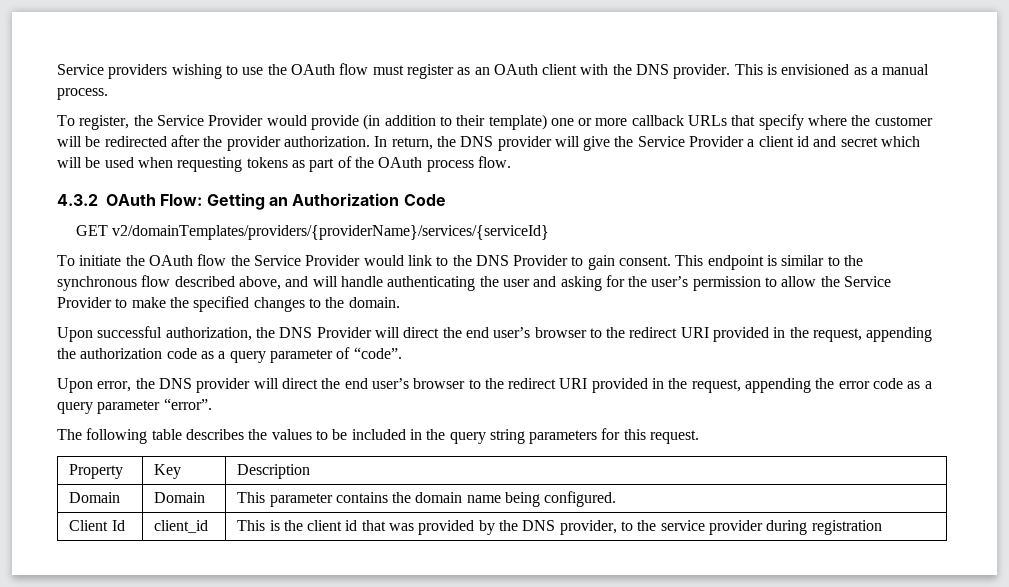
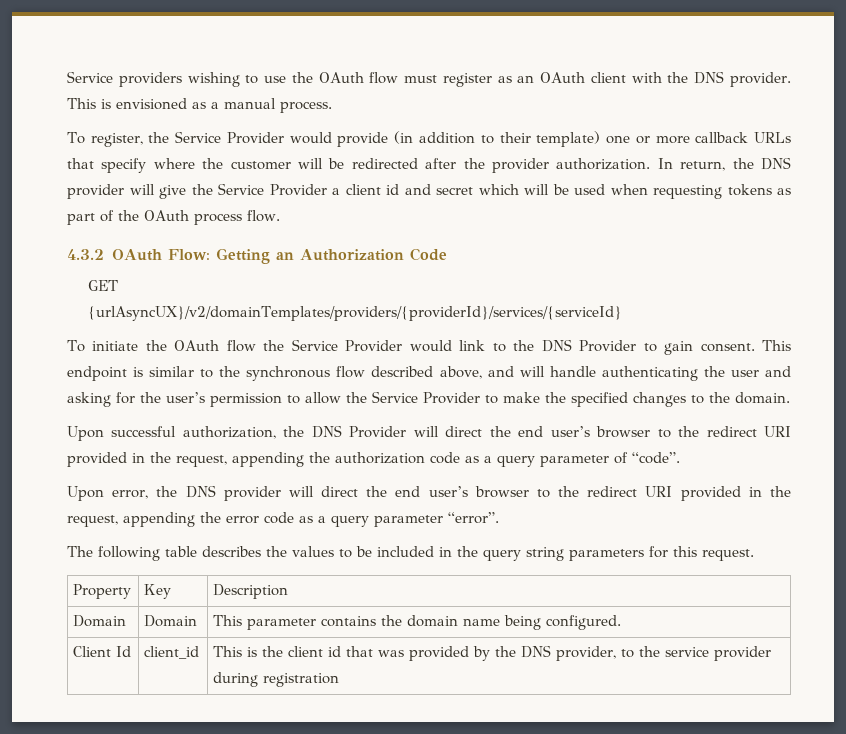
- GET v2/domainTemplates/providers/{providerName}/services/{serviceId}
+ GET
+ {urlAsyncUX}/v2/domainTemplates/providers/{providerId}/services/{serviceId}

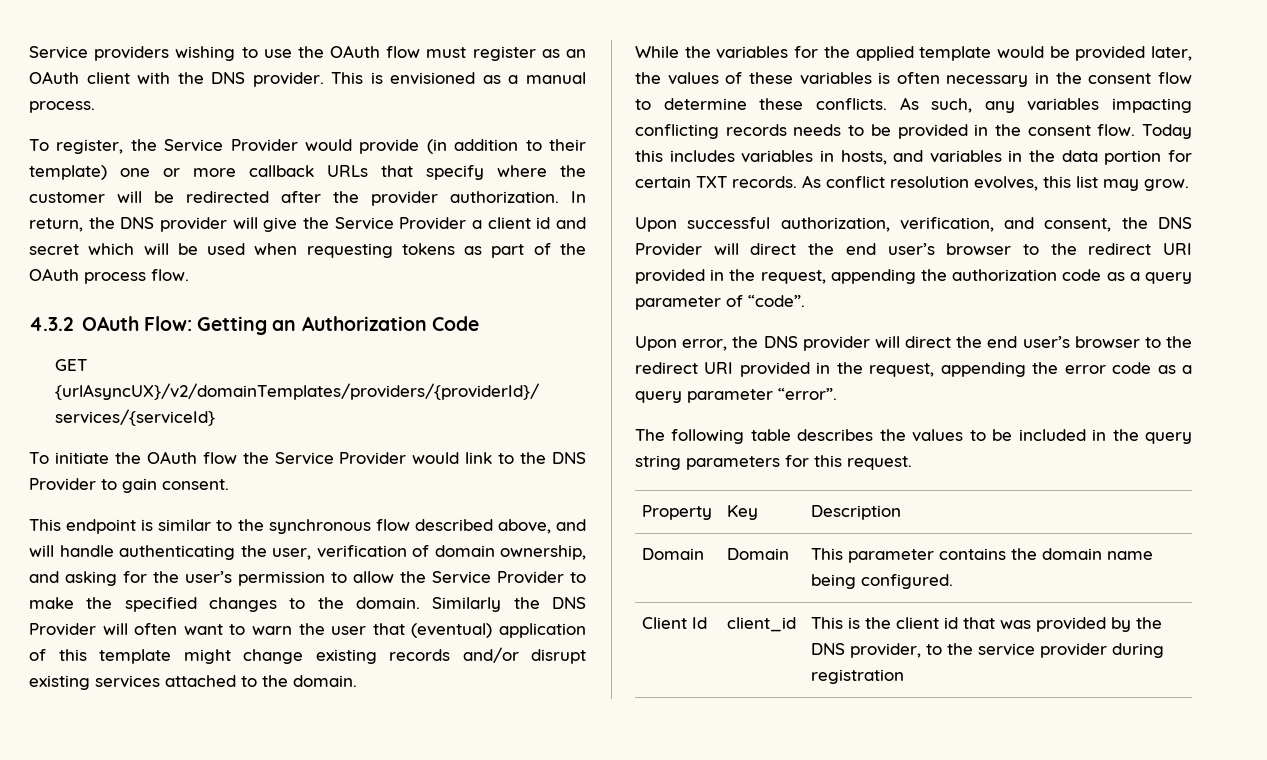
- To initiate the OAuth flow the Service Provider would link to the DNS Provider to gain consent. This endpoint is similar to the synchronous flow described above, and will handle authenticating the user and asking for the user’s permission to allow the Service Provider to make the specified changes to the domain.
+ To initiate the OAuth flow the Service Provider would link to the DNS Provider to gain consent.
+ This endpoint is similar to the synchronous flow described above, and will handle authenticating the user, verification of domain ownership, and asking for the user’s permission to allow the Service Provider to make the specified changes to the domain. Similarly the DNS Provider will often want to warn the user that (eventual) application of this template might change existing records and/or disrupt existing services attached to the domain.
+ While the variables for the applied template would be provided later, the values of these variables is often necessary in the consent flow to determine these conflicts. As such, any variables impacting conflicting records needs to be provided in the consent flow. Today this includes variables in hosts, and variables in the data portion for certain TXT records. As conflict resolution evolves, this list may grow.
- Upon successful authorization, the DNS Provider will direct the end user’s browser to the redirect URI provided in the request, appending the authorization code as a query parameter of “code”.
+ Upon successful authorization, verification, and consent, the DNS Provider will direct the end user’s browser to the redirect URI provided in the request, appending the authorization code as a query parameter of “code”.

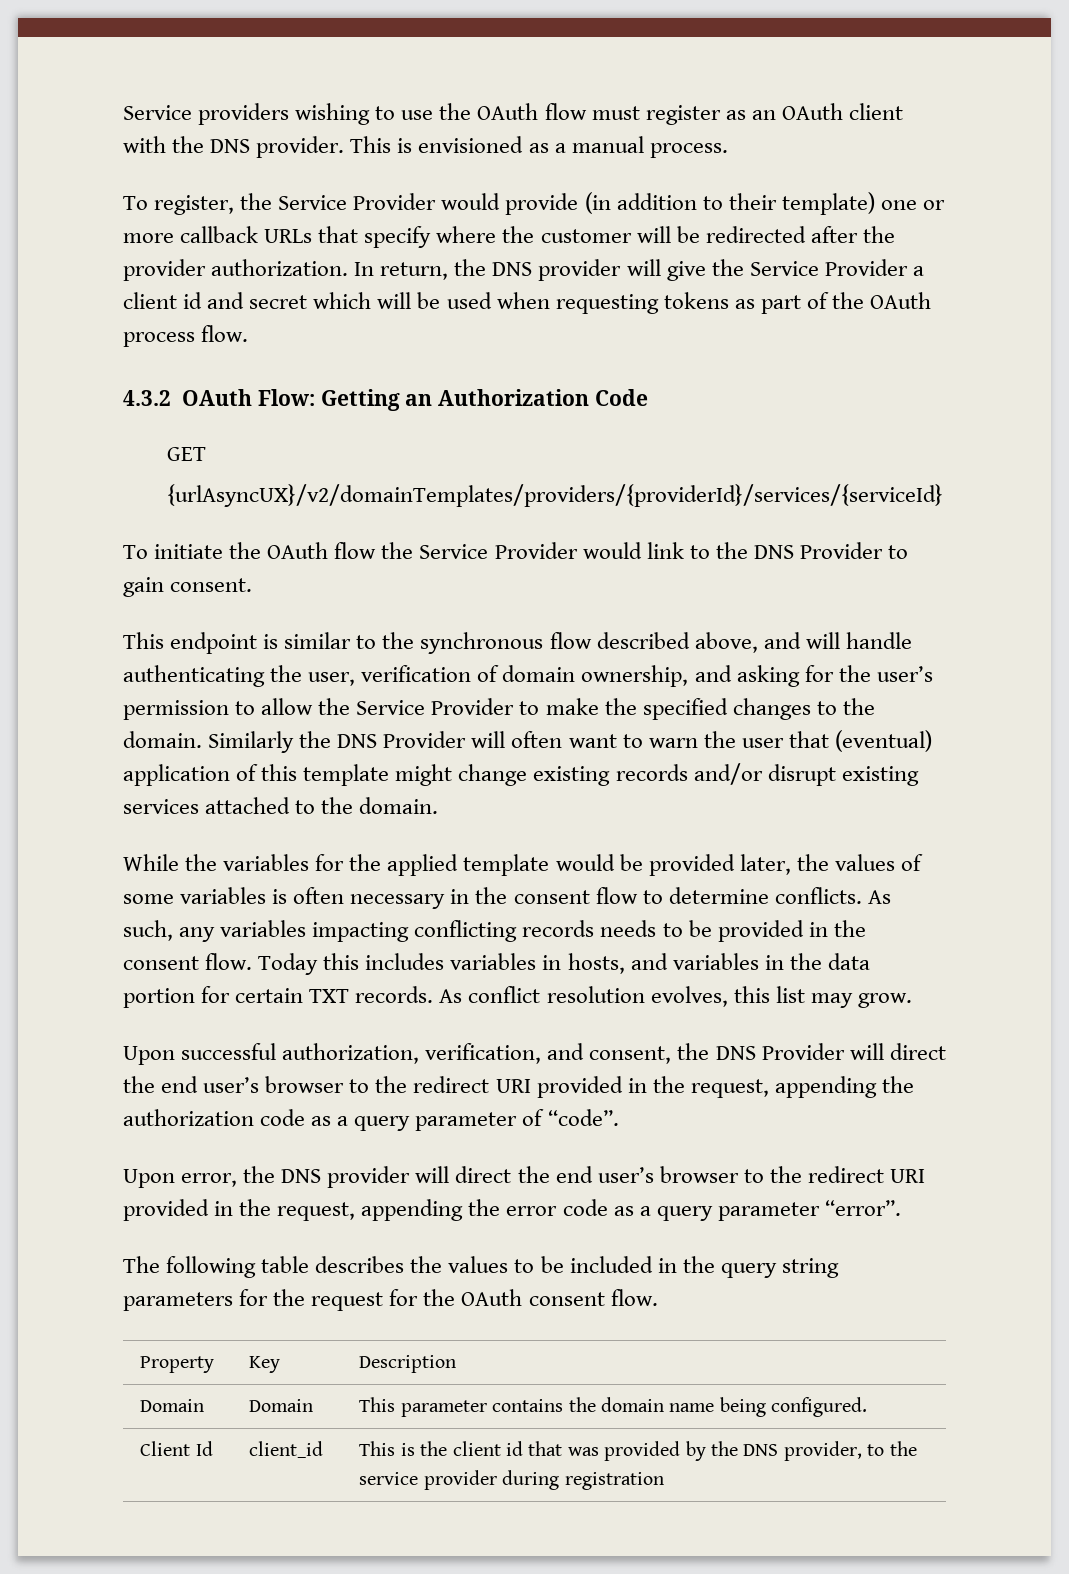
- While the variables for the applied template would be provided later, the values of these variables is often necessary in the consent flow to determine these conflicts.
+ While the variables for the applied template would be provided later, the values of some variables is often necessary in the consent flow to determine conflicts.
- The following table describes the values to be included in the query string parameters for this request.
+ The following table describes the values to be included in the query string parameters for the request for the OAuth consent flow.

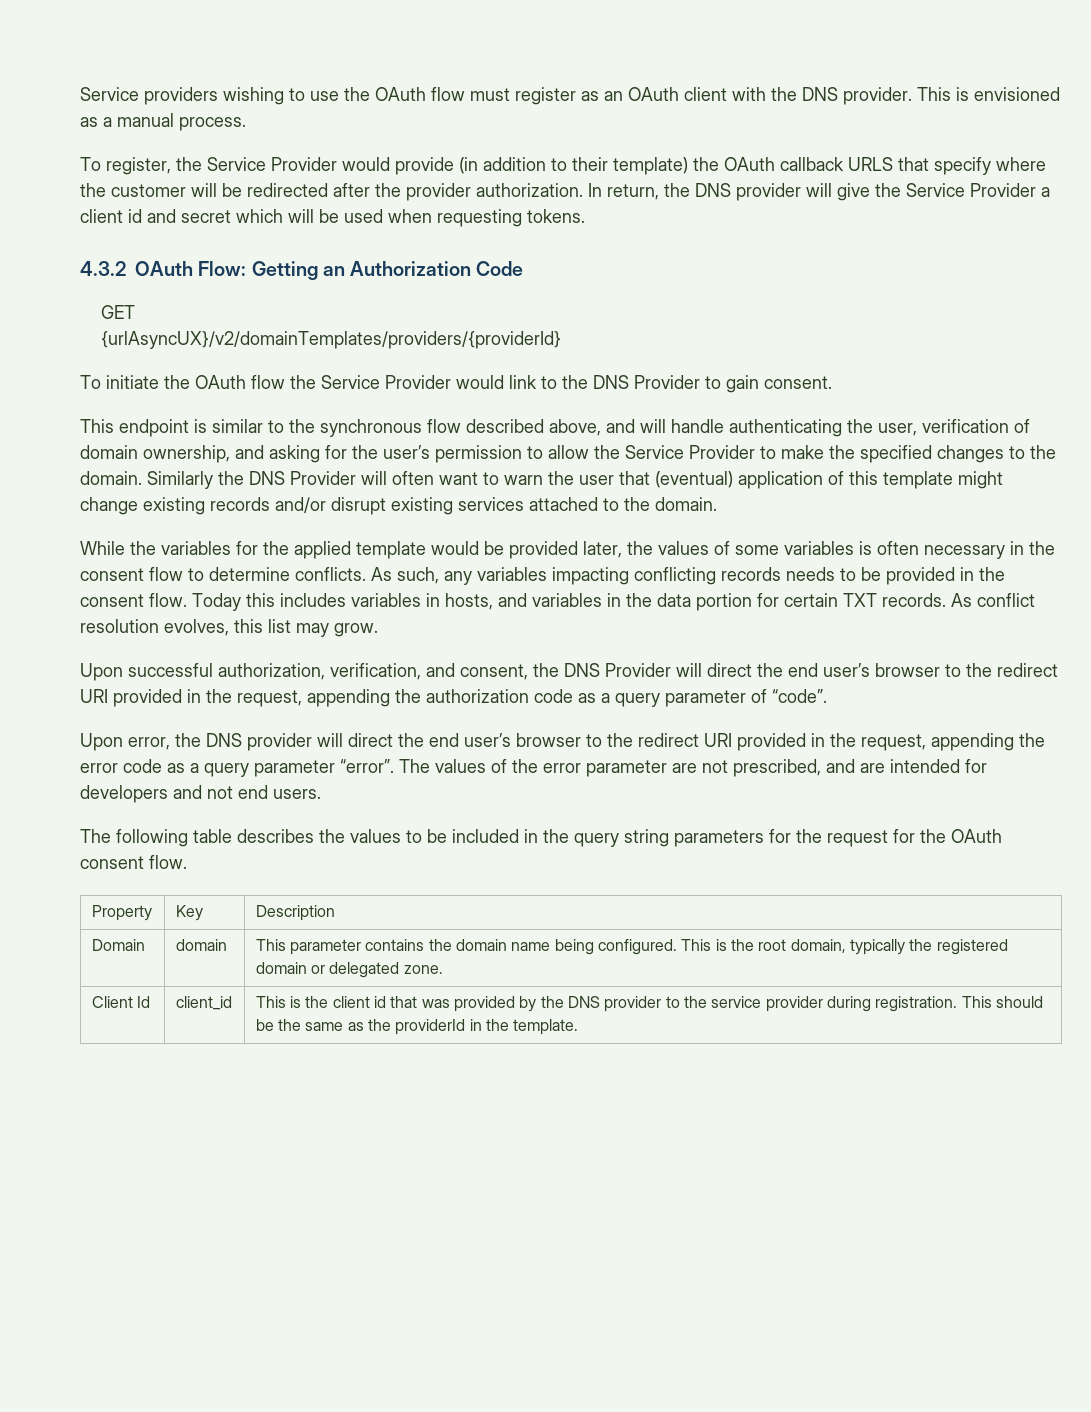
- To register, the Service Provider would provide (in addition to their template) one or more callback URLs that specify where the customer will be redirected after the provider authorization.
+ To register, the Service Provider would provide (in addition to their template) the OAuth callback URLS that specify where the customer will be redirected after the provider authorization.
- In return, the DNS provider will give the Service Provider a client id and secret which will be used when requesting tokens as part of the OAuth process flow.
+ In return, the DNS provider will give the Service Provider a client id and secret which will be used when requesting tokens.
- {urlAsyncUX}/v2/domainTemplates/providers/{providerId}/services/{serviceId}
+ {urlAsyncUX}/v2/domainTemplates/providers/{providerId}
+ The values of the error parameter are not prescribed, and are intended for developers and not end users.
- Domain | Domain | This parameter contains the domain name being configured.
+ Domain | domain | This parameter contains the domain name being configured. This is the root domain, typically the registered domain or delegated zone.
- Client Id | client_id | This is the client id that was provided by the DNS provider, to the service provider during registration
+ Client Id | client_id | This is the client id that was provided by the DNS provider to the service provider during registration. This should be the same as the providerId in the template.

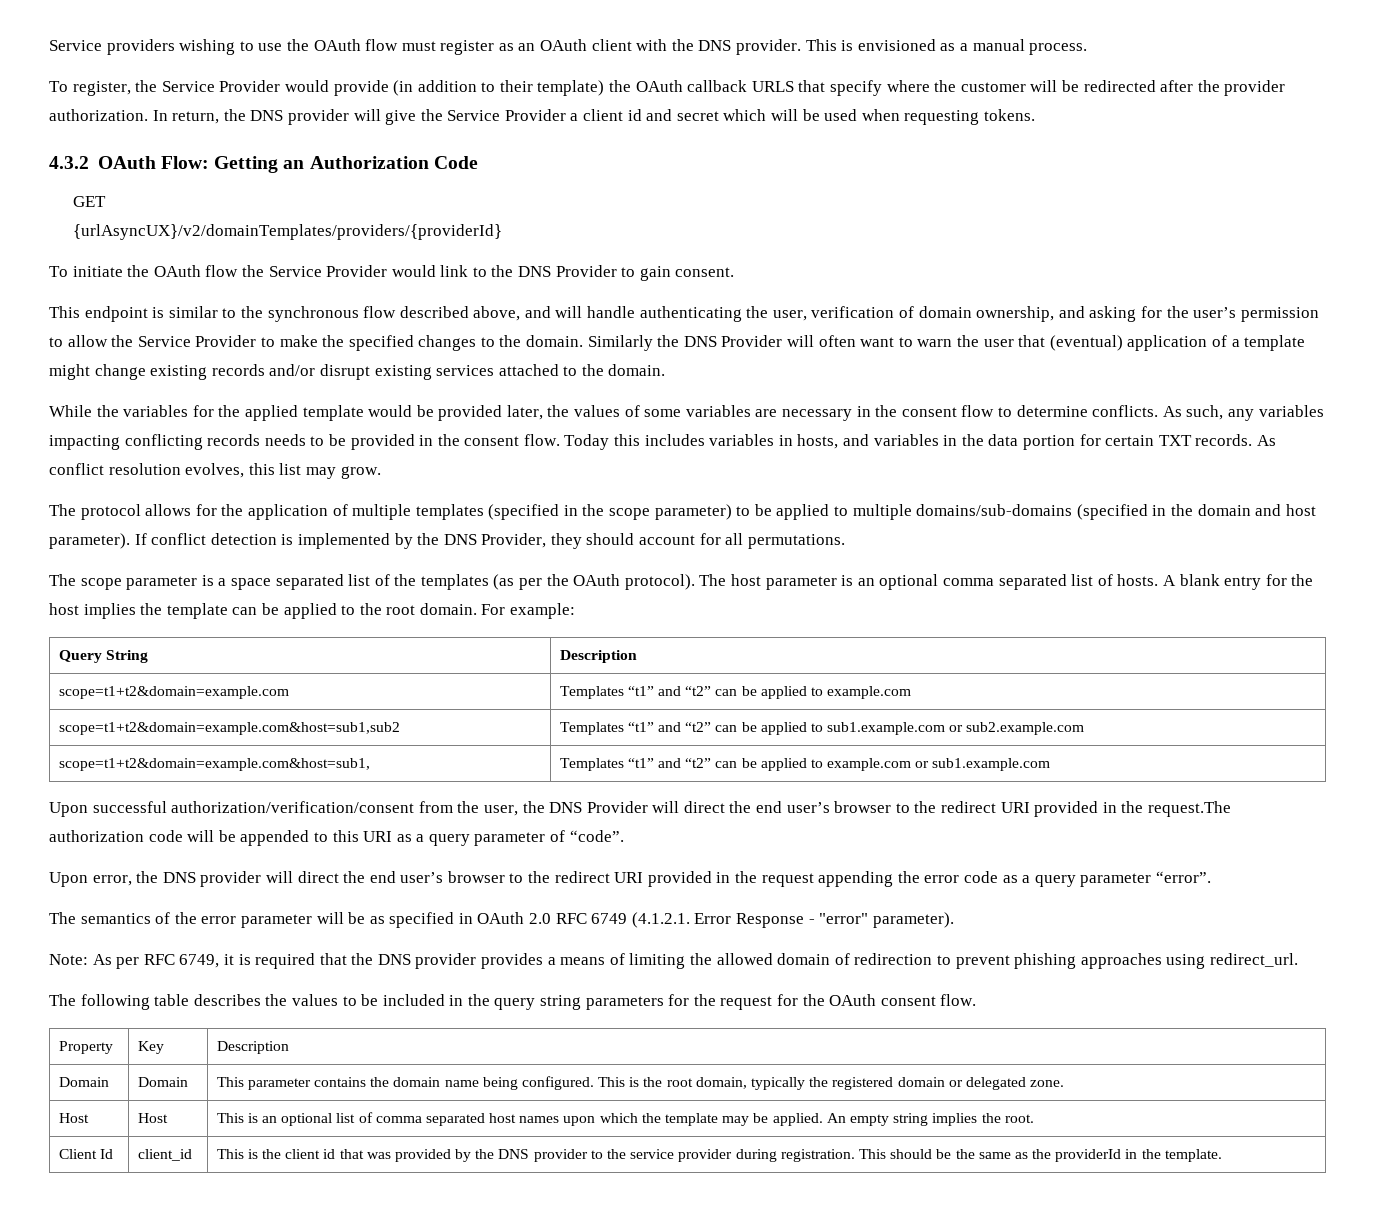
- Similarly the DNS Provider will often want to warn the user that (eventual) application of this template might change existing records and/or disrupt existing services attached to the domain.
+ Similarly the DNS Provider will often want to warn the user that (eventual) application of a template might change existing records and/or disrupt existing services attached to the domain.
- While the variables for the applied template would be provided later, the values of some variables is often necessary in the consent flow to determine conflicts.
+ While the variables for the applied template would be provided later, the values of some variables are necessary in the consent flow to determine conflicts.
- Upon successful authorization, verification, and consent, the DNS Provider will direct the end user’s browser to the redirect URI provided in the request, appending the authorization code as a query parameter of “code”.
+ The protocol allows for the application of multiple templates (specified in the scope parameter) to be applied to multiple domains/sub-domains (specified in the domain and host parameter). If conflict detection is implemented by the DNS Provider, they should account for all permutations.
+ The scope parameter is a space separated list of the templates (as per the OAuth protocol). The host parameter is an optional comma separated list of hosts. A blank entry for the host implies the template can be applied to the root domain. For example:
+ Query String | Description
+ scope=t1+t2&domain=example.com | Templates “t1” and “t2” can be applied to example.com
+ scope=t1+t2&domain=example.com&host=sub1,sub2 | Templates “t1” and “t2” can be applied to sub1.example.com or sub2.example.com
+ scope=t1+t2&domain=example.com&host=sub1, | Templates “t1” and “t2” can be applied to example.com or sub1.example.com
+ Upon successful authorization/verification/consent from the user, the DNS Provider will direct the end user’s browser to the redirect URI provided in the request.The authorization code will be appended to this URI as a query parameter of “code”.
- Upon error, the DNS provider will direct the end user’s browser to the redirect URI provided in the request, appending the error code as a query parameter “error”. The values of the error parameter are not prescribed, and are intended for developers and not end users.
+ Upon error, the DNS provider will direct the end user’s browser to the redirect URI provided in the request appending the error code as a query parameter “error”.
+ The semantics of the error parameter will be as specified in OAuth 2.0 RFC 6749 (4.1.2.1. Error Response - "error" parameter).
+ Note: As per RFC 6749, it is required that the DNS provider provides a means of limiting the allowed domain of redirection to prevent phishing approaches using redirect_url.
- Domain | domain | This parameter contains the domain name being configured. This is the root domain, typically the registered domain or delegated zone.
+ Domain | Domain | This parameter contains the domain name being configured. This is the root domain, typically the registered domain or delegated zone.
+ Host | Host | This is an optional list of comma separated host names upon which the template may be applied. An empty string implies the root.

